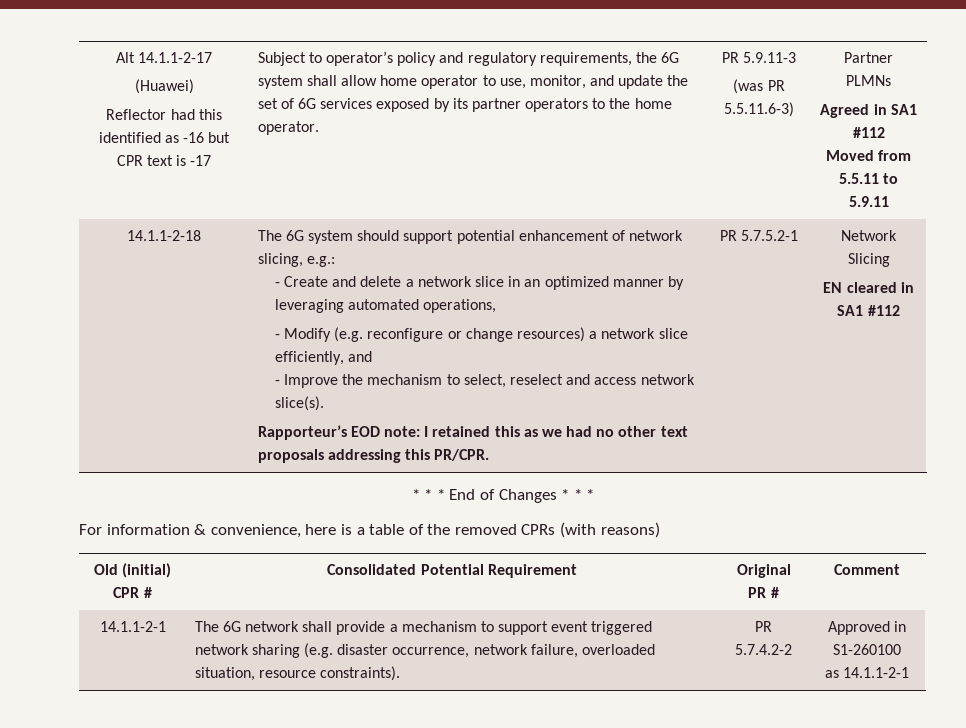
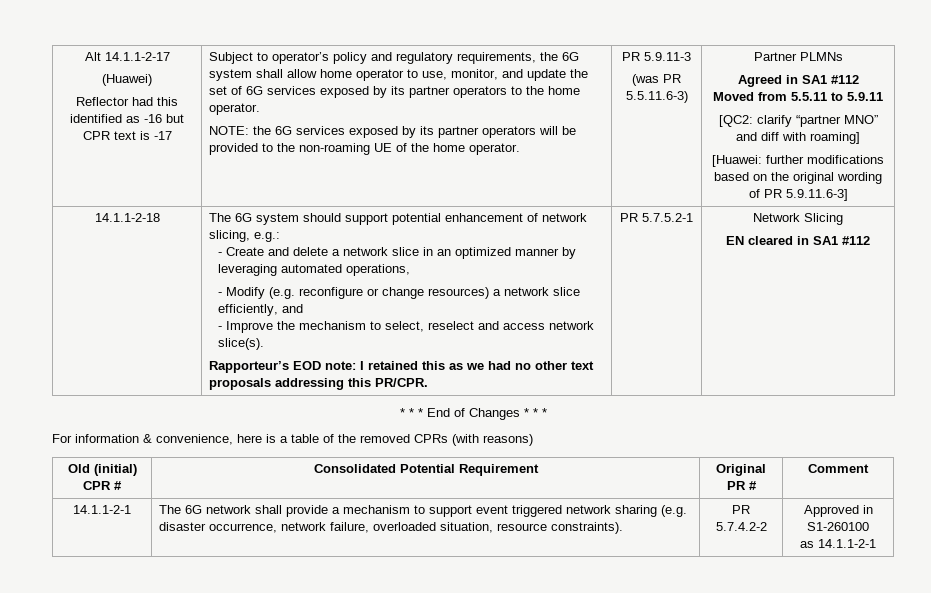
+ NOTE: the 6G services exposed by its partner operators will be provided to the non-roaming UE of the home operator.
+ [QC2: clarify “partner MNO” and diff with roaming]
+ [Huawei: further modifications based on the original wording of PR 5.9.11.6-3]

